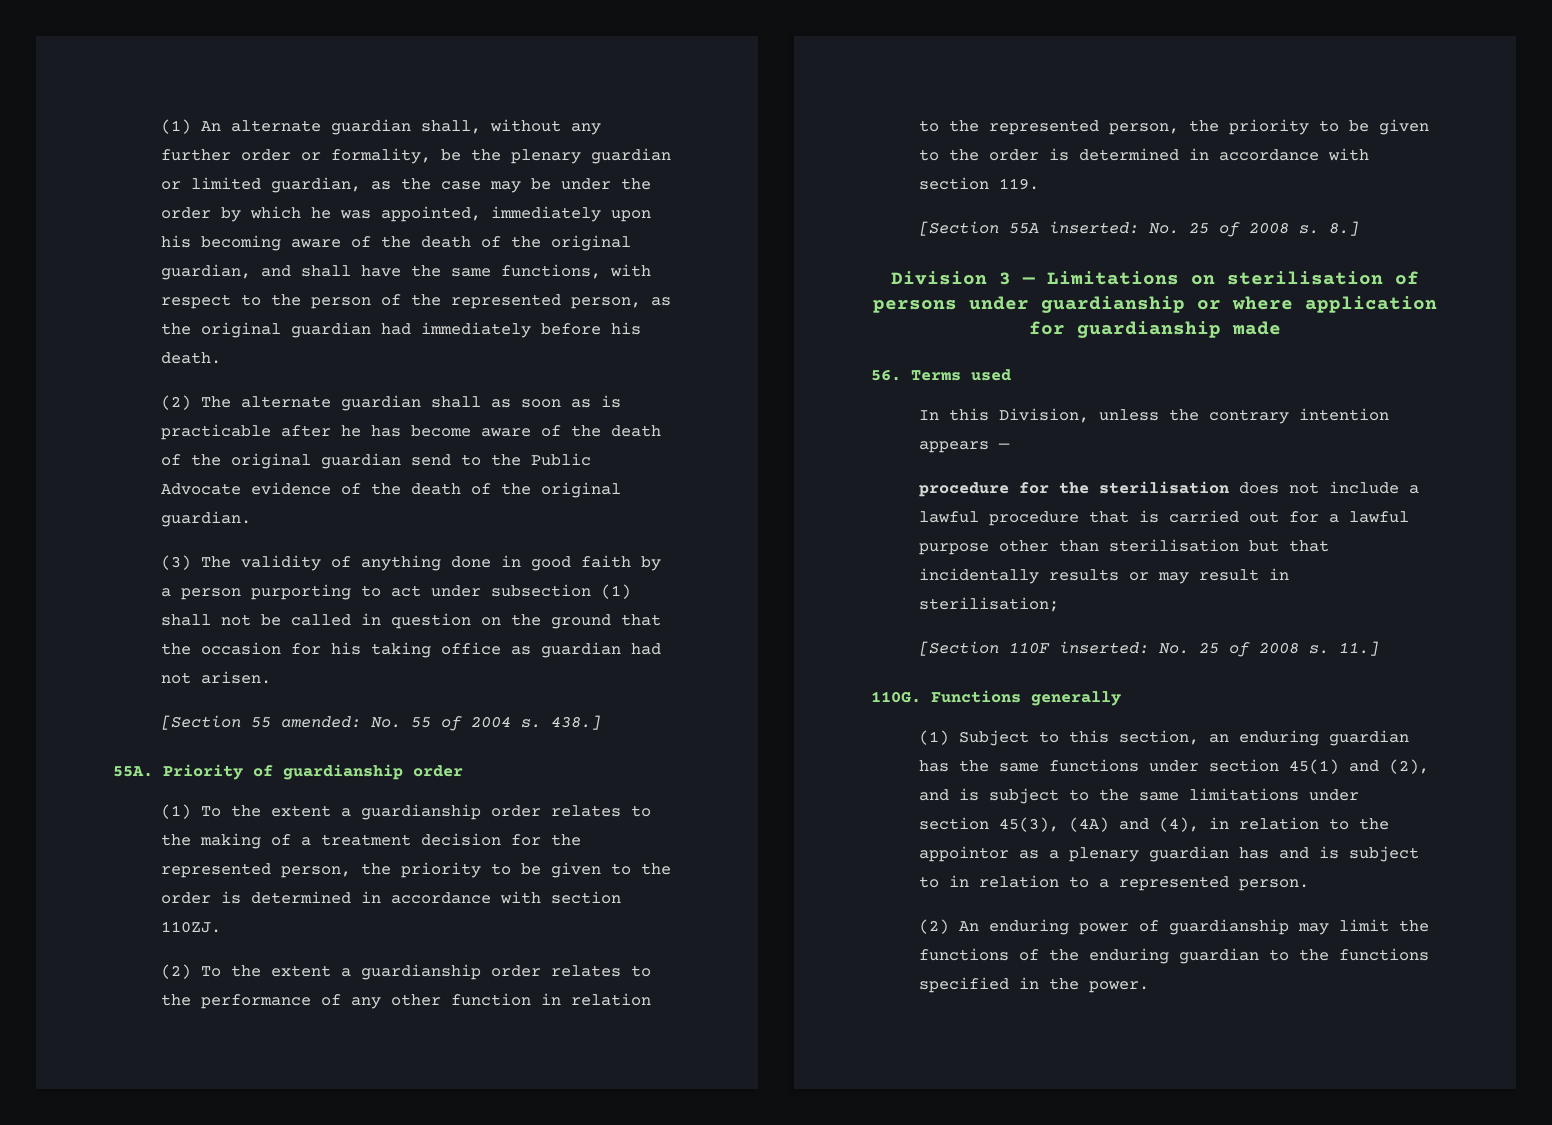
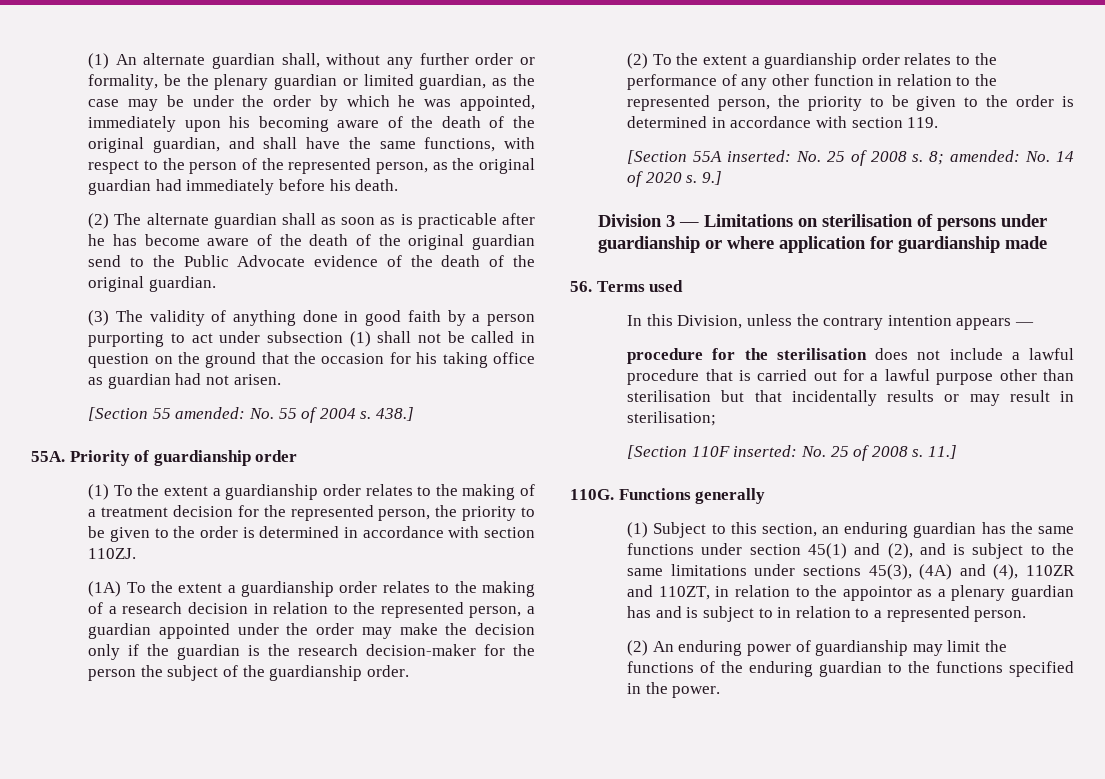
+ (1A) To the extent a guardianship order relates to the making of a research decision in relation to the represented person, a guardian appointed under the order may make the decision only if the guardian is the research decision-maker for the person the subject of the guardianship order.
- 8.]
+ 8; amended: No. 14 of 2020 s. 9.]
- (1) Subject to this section, an enduring guardian has the same functions under section 45(1) and (2), and is subject to the same limitations under section 45(3), (4A) and (4), in relation to the appointor as a plenary guardian has and is subject to in relation to a represented person.
+ (1) Subject to this section, an enduring guardian has the same functions under section 45(1) and (2), and is subject to the same limitations under sections 45(3), (4A) and (4), 110ZR and 110ZT, in relation to the appointor as a plenary guardian has and is subject to in relation to a represented person.

